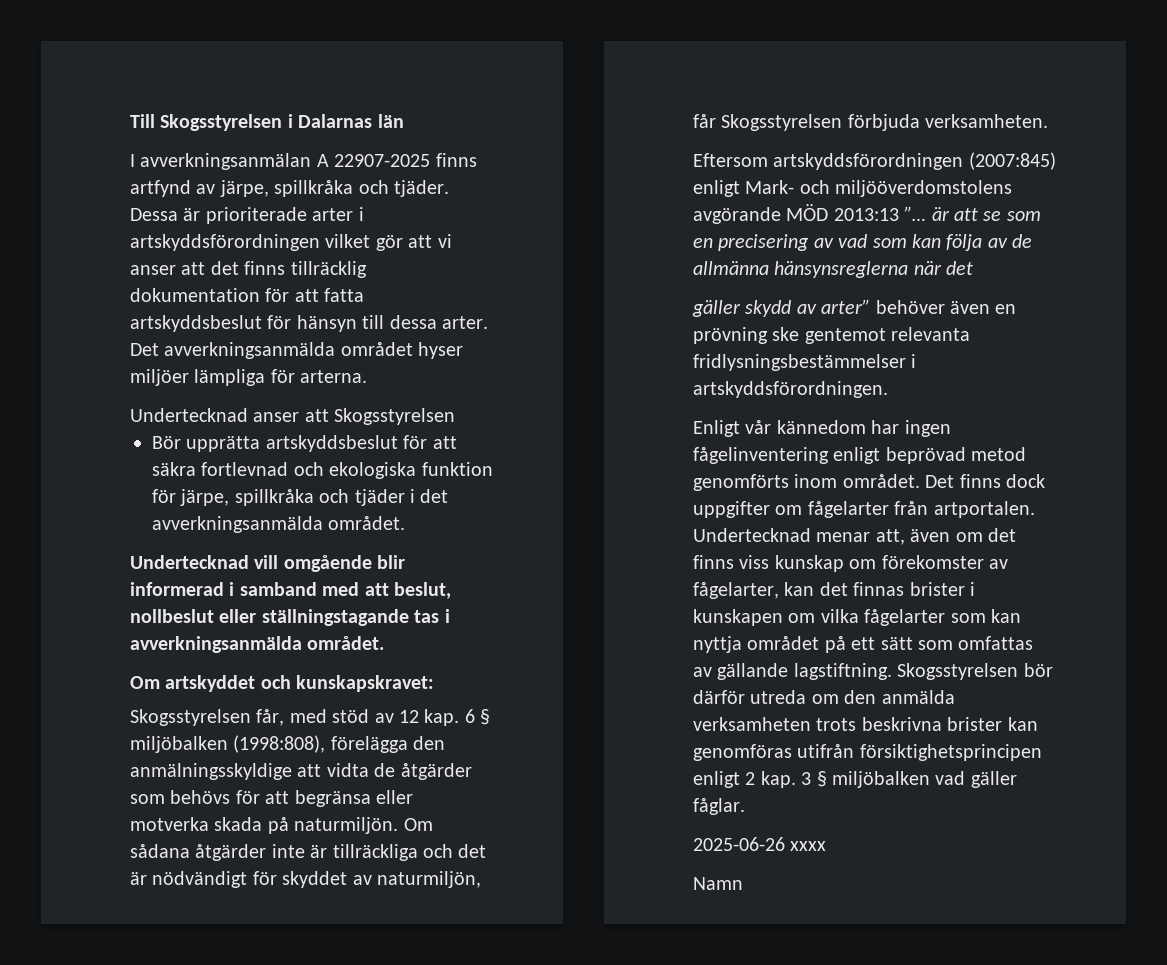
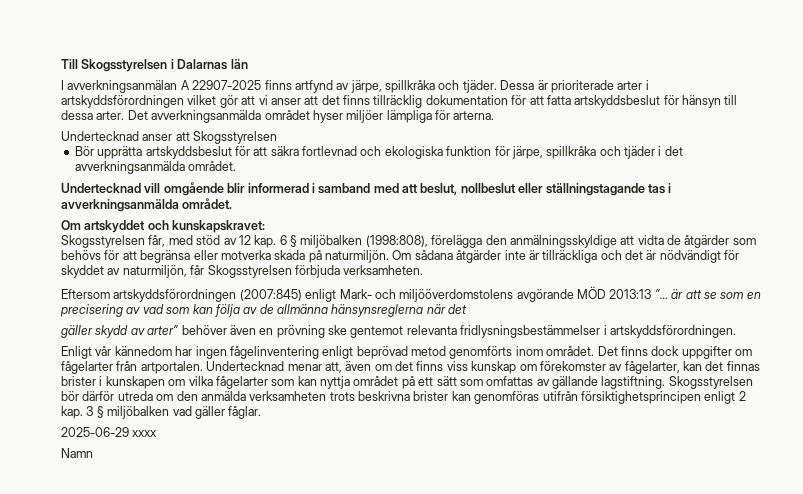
- 2025-06-26 xxxx
+ 2025-06-29 xxxx

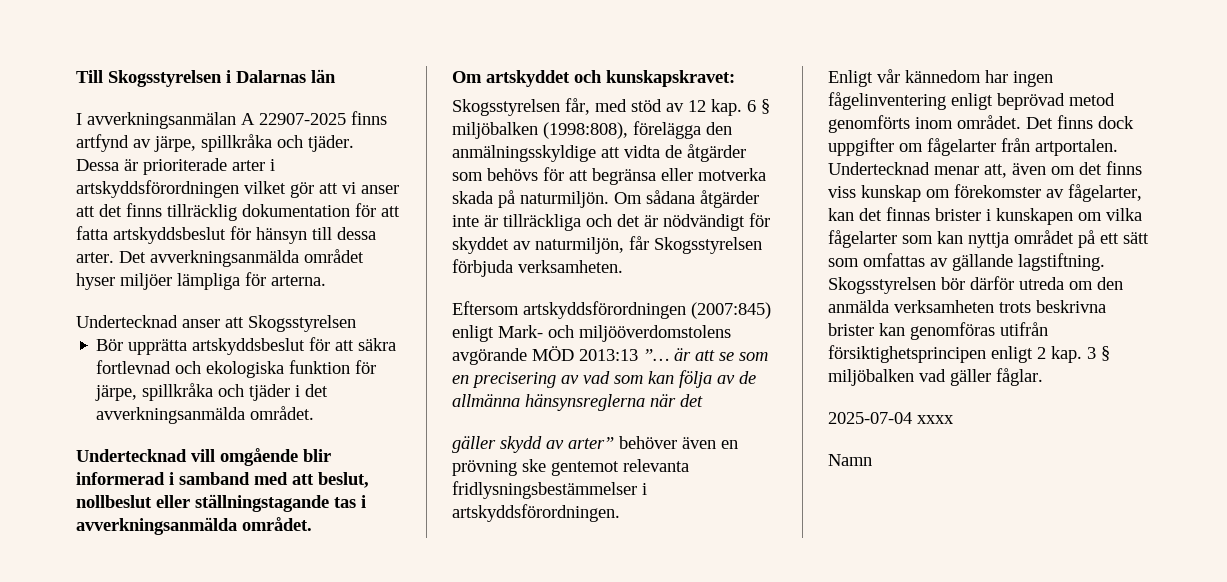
- 2025-06-29 xxxx
+ 2025-07-04 xxxx

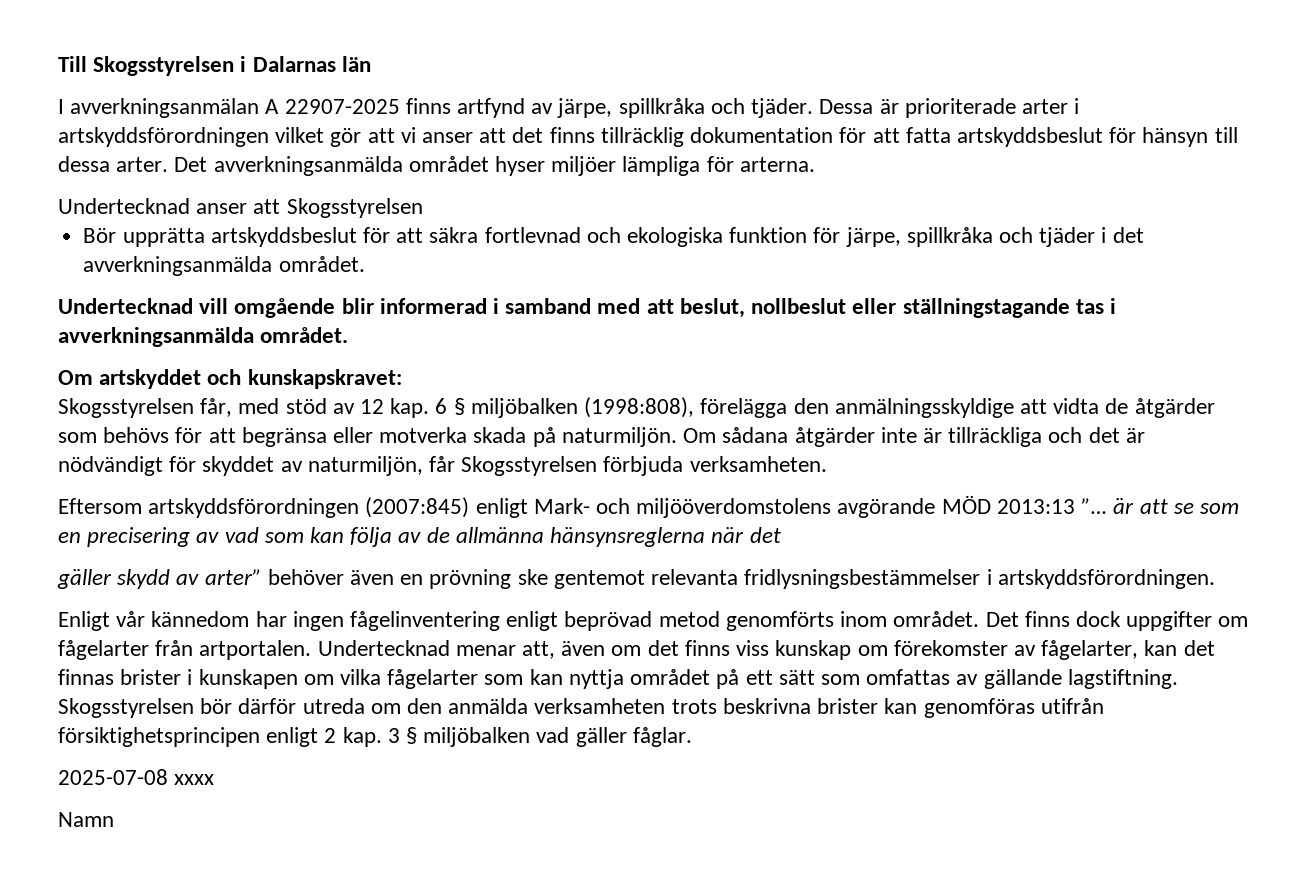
- 2025-07-04 xxxx
+ 2025-07-08 xxxx

